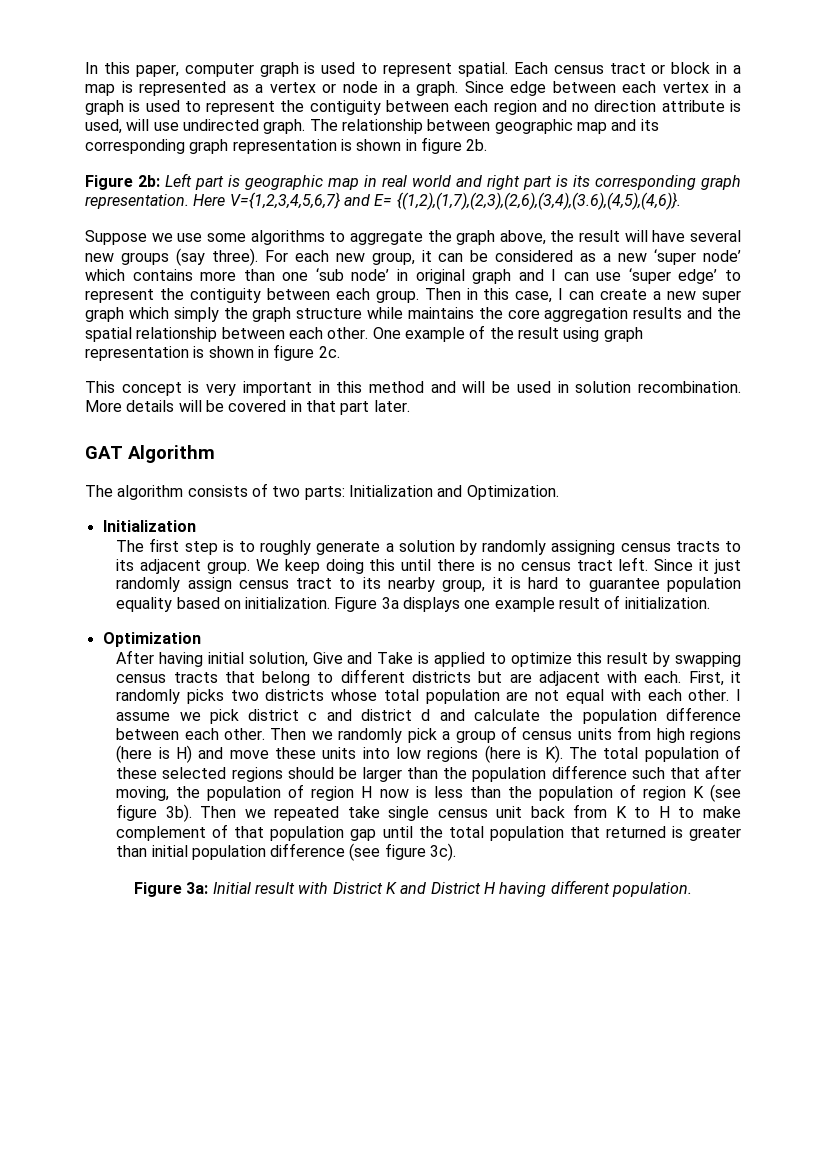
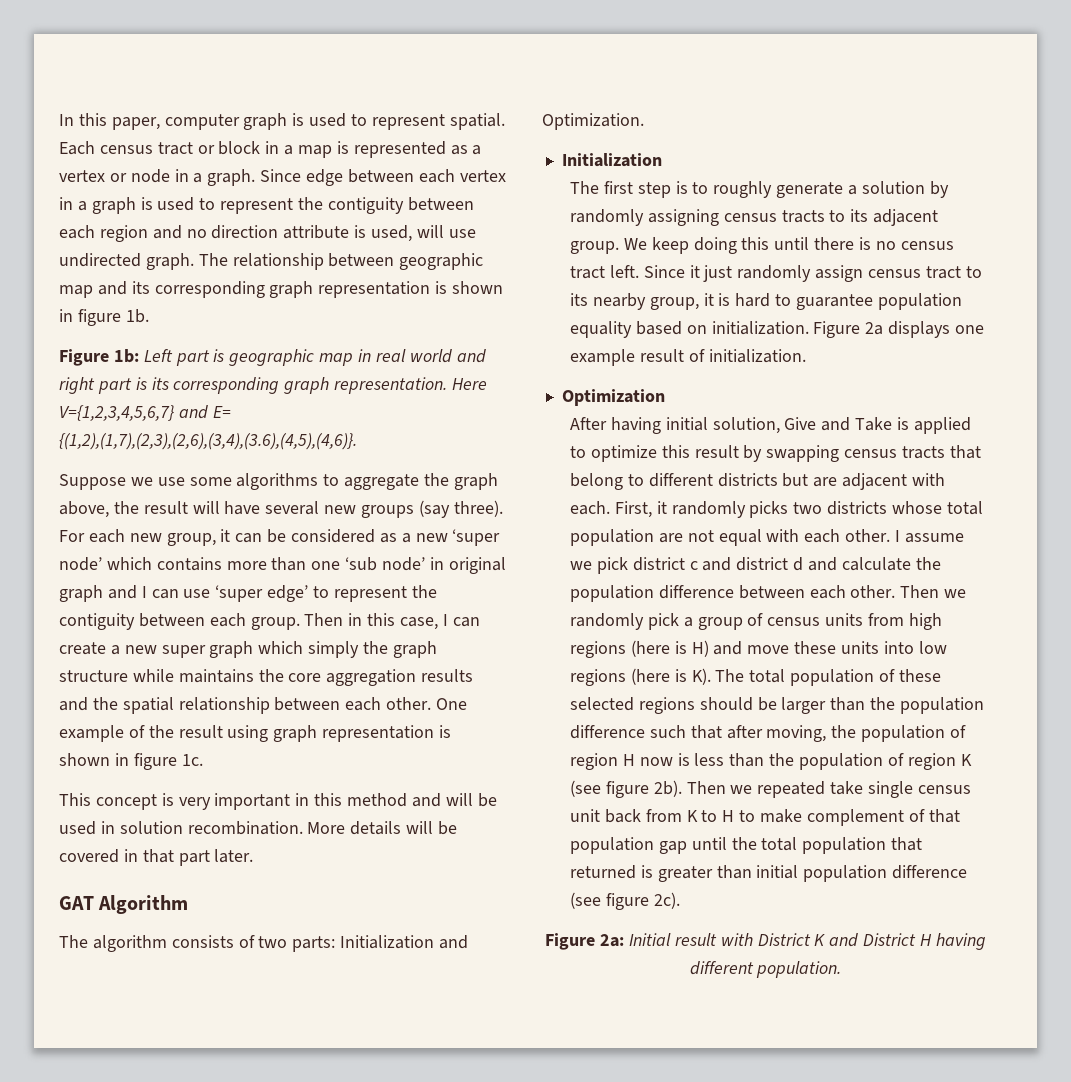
- The relationship between geographic map and its corresponding graph representation is shown in figure 2b.
- Figure 2b: Left part is geographic map in real world and right part is its corresponding graph representation.
+ The relationship between geographic map and its corresponding graph representation is shown in figure 1b.
+ Figure 1b: Left part is geographic map in real world and right part is its corresponding graph representation.
- One example of the result using graph representation is shown in figure 2c.
+ One example of the result using graph representation is shown in figure 1c.
- Figure 3a displays one example result of initialization.
+ Figure 2a displays one example result of initialization.
- Then we randomly pick a group of census units from high regions (here is H) and move these units into low regions (here is K). The total population of these selected regions should be larger than the population difference such that after moving, the population of region H now is less than the population of region K (see figure 3b).
+ Then we randomly pick a group of census units from high regions (here is H) and move these units into low regions (here is K). The total population of these selected regions should be larger than the population difference such that after moving, the population of region H now is less than the population of region K (see figure 2b).
- Then we repeated take single census unit back from K to H to make complement of that population gap until the total population that returned is greater than initial population difference (see figure 3c).
- Figure 3a: Initial result with District K and District H having different population.
+ Then we repeated take single census unit back from K to H to make complement of that population gap until the total population that returned is greater than initial population difference (see figure 2c).
+ Figure 2a: Initial result with District K and District H having different population.

